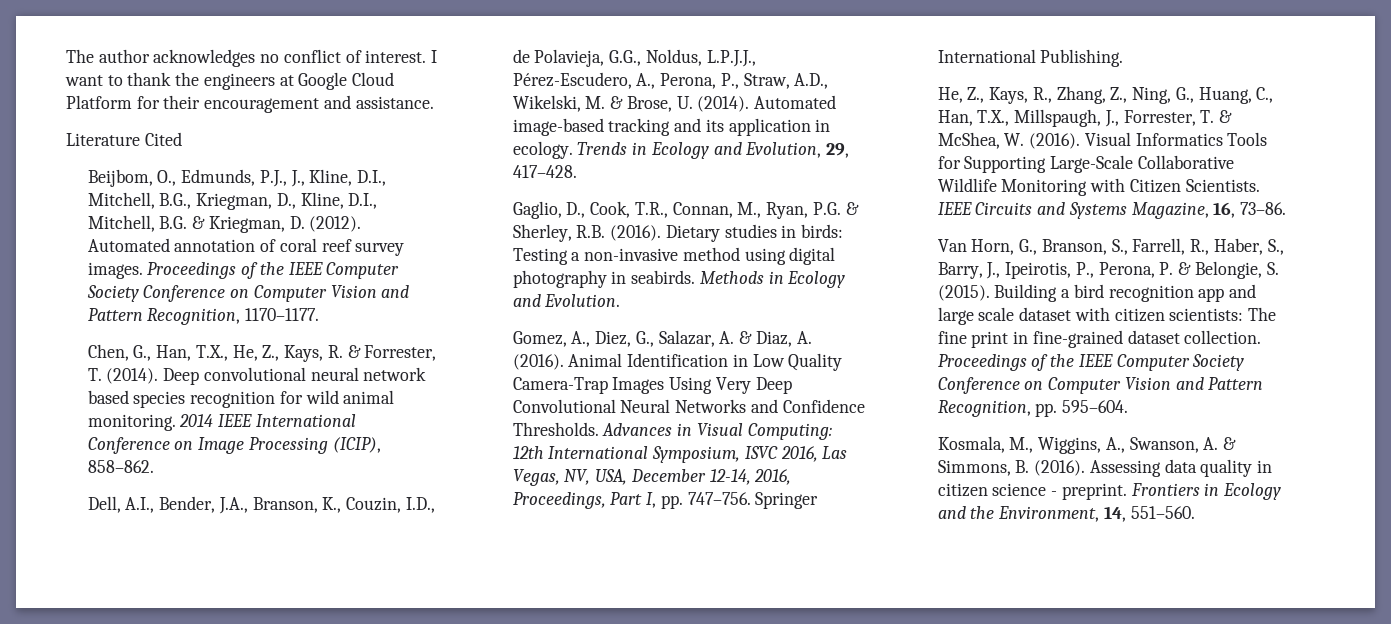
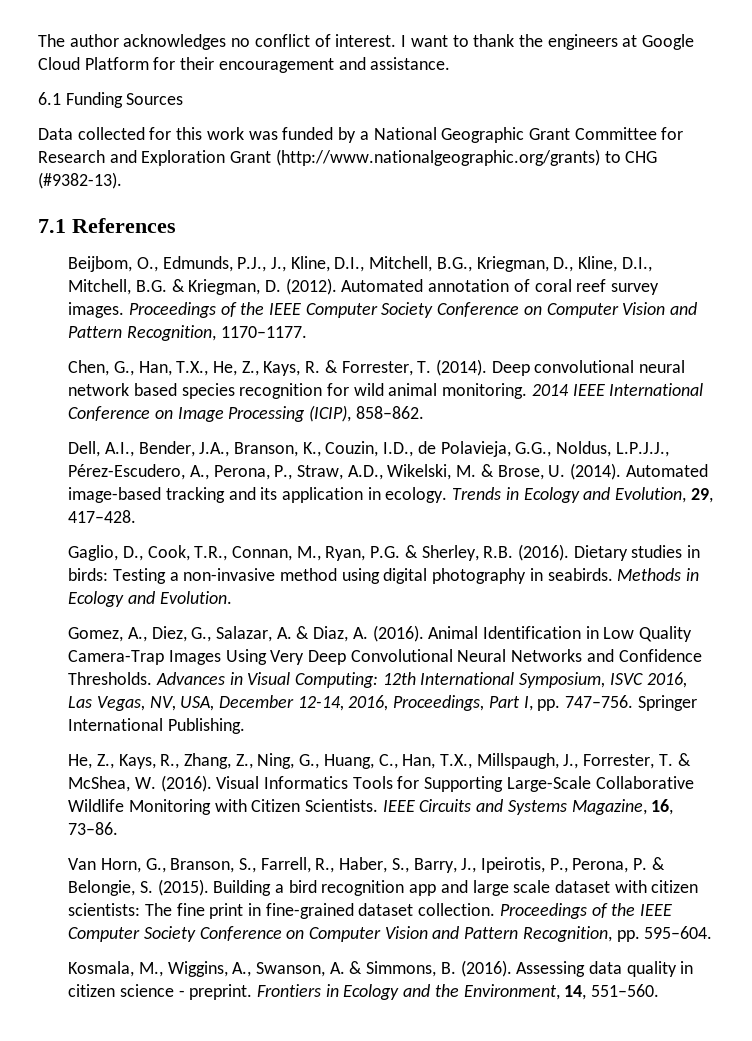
- Literature Cited
+ 6.1 Funding Sources
+ Data collected for this work was funded by a National Geographic Grant Committee for Research and Exploration Grant (http://www.nationalgeographic.org/grants) to CHG (#9382-13).
+ 7.1 References

